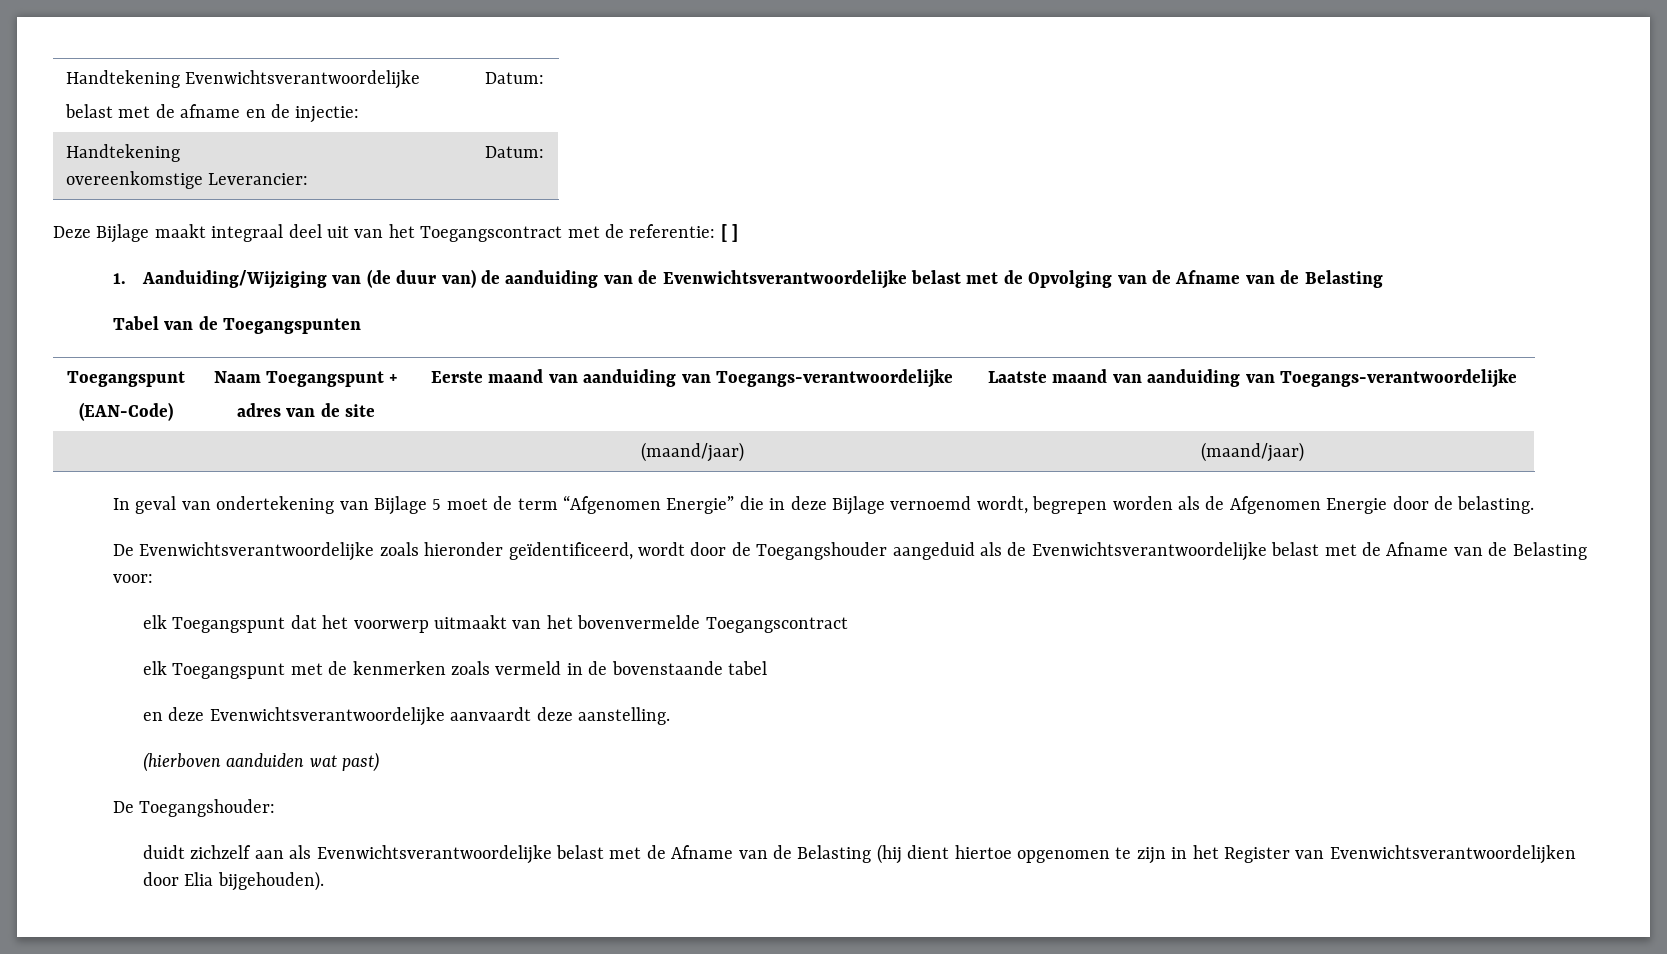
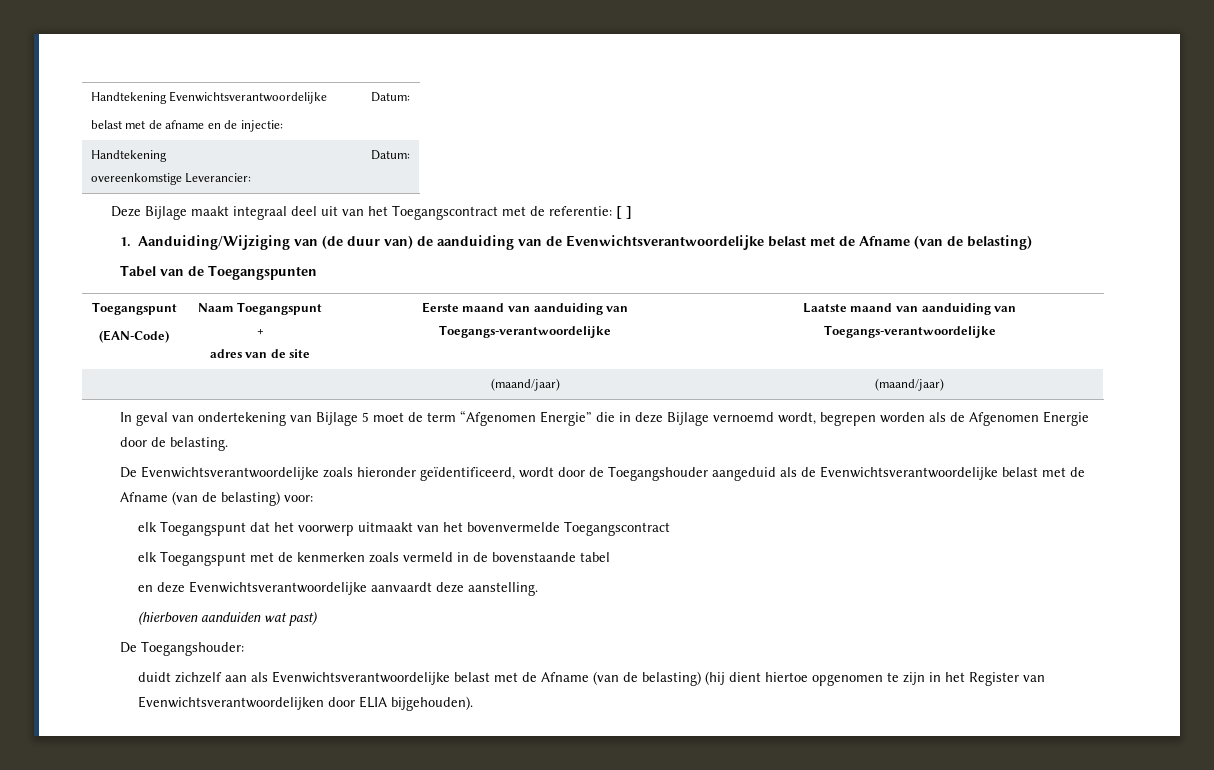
- 1. Aanduiding/Wijziging van (de duur van) de aanduiding van de Evenwichtsverantwoordelijke belast met de Opvolging van de Afname van de Belasting
+ 1. Aanduiding/Wijziging van (de duur van) de aanduiding van de Evenwichtsverantwoordelijke belast met de Afname (van de belasting)
- De Evenwichtsverantwoordelijke zoals hieronder geïdentificeerd, wordt door de Toegangshouder aangeduid als de Evenwichtsverantwoordelijke belast met de Afname van de Belasting voor:
+ De Evenwichtsverantwoordelijke zoals hieronder geïdentificeerd, wordt door de Toegangshouder aangeduid als de Evenwichtsverantwoordelijke belast met de Afname (van de belasting) voor:
- duidt zichzelf aan als Evenwichtsverantwoordelijke belast met de Afname van de Belasting (hij dient hiertoe opgenomen te zijn in het Register van Evenwichtsverantwoordelijken door Elia bijgehouden).
+ duidt zichzelf aan als Evenwichtsverantwoordelijke belast met de Afname (van de belasting) (hij dient hiertoe opgenomen te zijn in het Register van Evenwichtsverantwoordelijken door ELIA bijgehouden).

